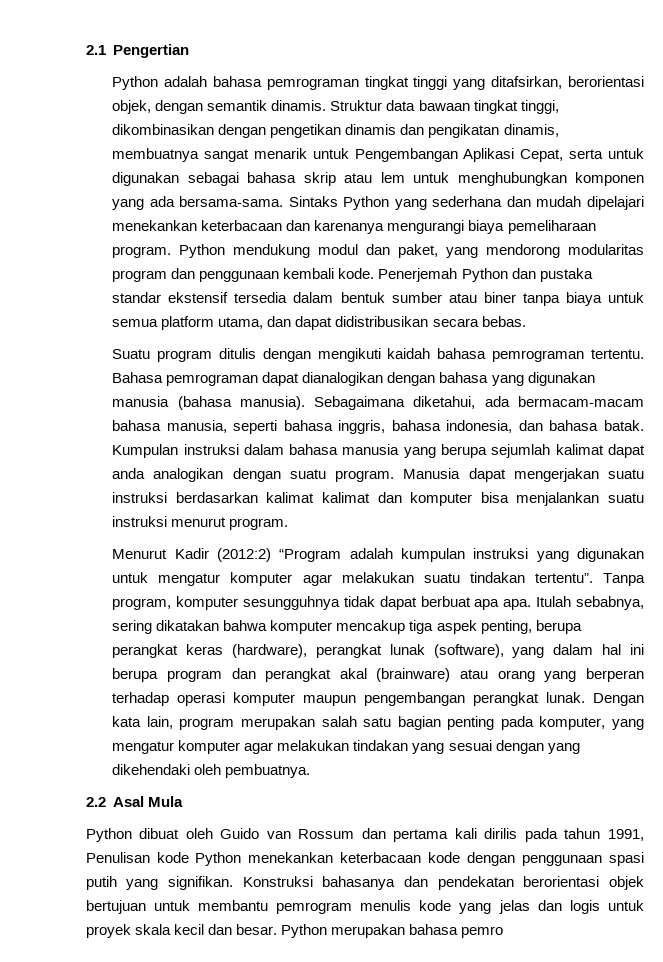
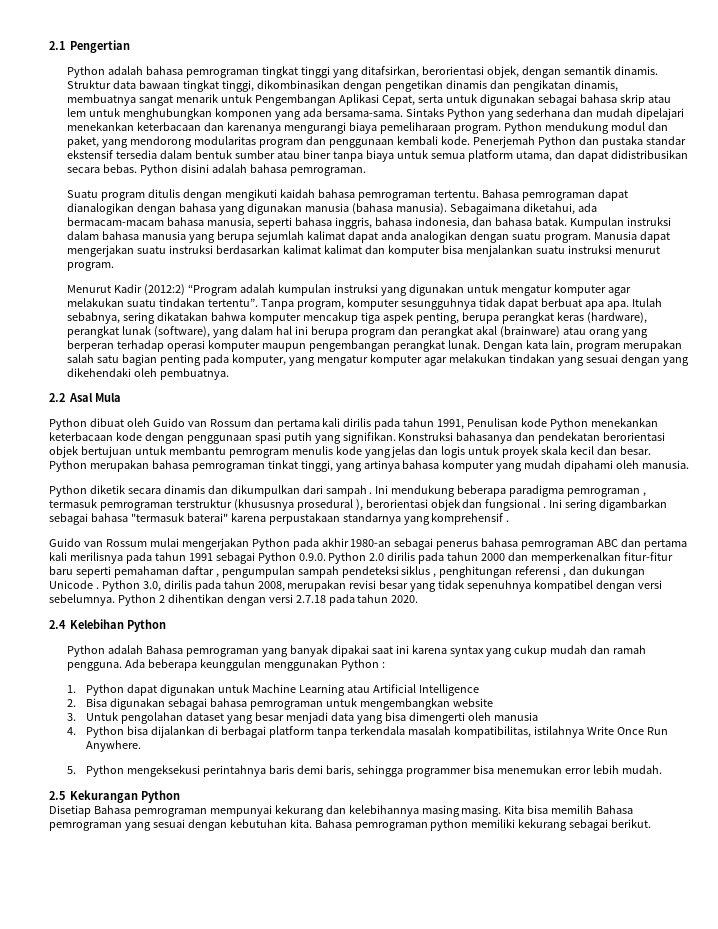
+ Python disini adalah bahasa pemrograman.
- Python merupakan bahasa pemro
+ Python merupakan bahasa pemrograman tinkat tinggi, yang artinya bahasa komputer yang mudah dipahami oleh manusia.
+ Python diketik secara dinamis dan dikumpulkan dari sampah . Ini mendukung beberapa paradigma pemrograman , termasuk pemrograman terstruktur (khususnya prosedural ), berorientasi objek dan fungsional . Ini sering digambarkan sebagai bahasa "termasuk baterai" karena perpustakaan standarnya yang komprehensif .
+ Guido van Rossum mulai mengerjakan Python pada akhir 1980-an sebagai penerus bahasa pemrograman ABC dan pertama kali merilisnya pada tahun 1991 sebagai Python 0.9.0. Python 2.0 dirilis pada tahun 2000 dan memperkenalkan fitur-fitur baru seperti pemahaman daftar , pengumpulan sampah pendeteksi siklus , penghitungan referensi , dan dukungan Unicode . Python 3.0, dirilis pada tahun 2008, merupakan revisi besar yang tidak sepenuhnya kompatibel dengan versi sebelumnya. Python 2 dihentikan dengan versi 2.7.18 pada tahun 2020.
+ 2.4 Kelebihan Python
+ Python adalah Bahasa pemrograman yang banyak dipakai saat ini karena syntax yang cukup mudah dan ramah pengguna. Ada beberapa keunggulan menggunakan Python :
+ 1. Python dapat digunakan untuk Machine Learning atau Artificial Intelligence
+ 2. Bisa digunakan sebagai bahasa pemrograman untuk mengembangkan website
+ 3. Untuk pengolahan dataset yang besar menjadi data yang bisa dimengerti oleh manusia
+ 4. Python bisa dijalankan di berbagai platform tanpa terkendala masalah kompatibilitas, istilahnya Write Once Run Anywhere.
+ 5. Python mengeksekusi perintahnya baris demi baris, sehingga programmer bisa menemukan error lebih mudah.
+ 2.5 Kekurangan Python
+ Disetiap Bahasa pemrograman mempunyai kekurang dan kelebihannya masing masing. Kita bisa memilih Bahasa pemrograman yang sesuai dengan kebutuhan kita. Bahasa pemrograman python memiliki kekurang sebagai berikut.

